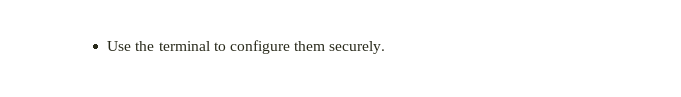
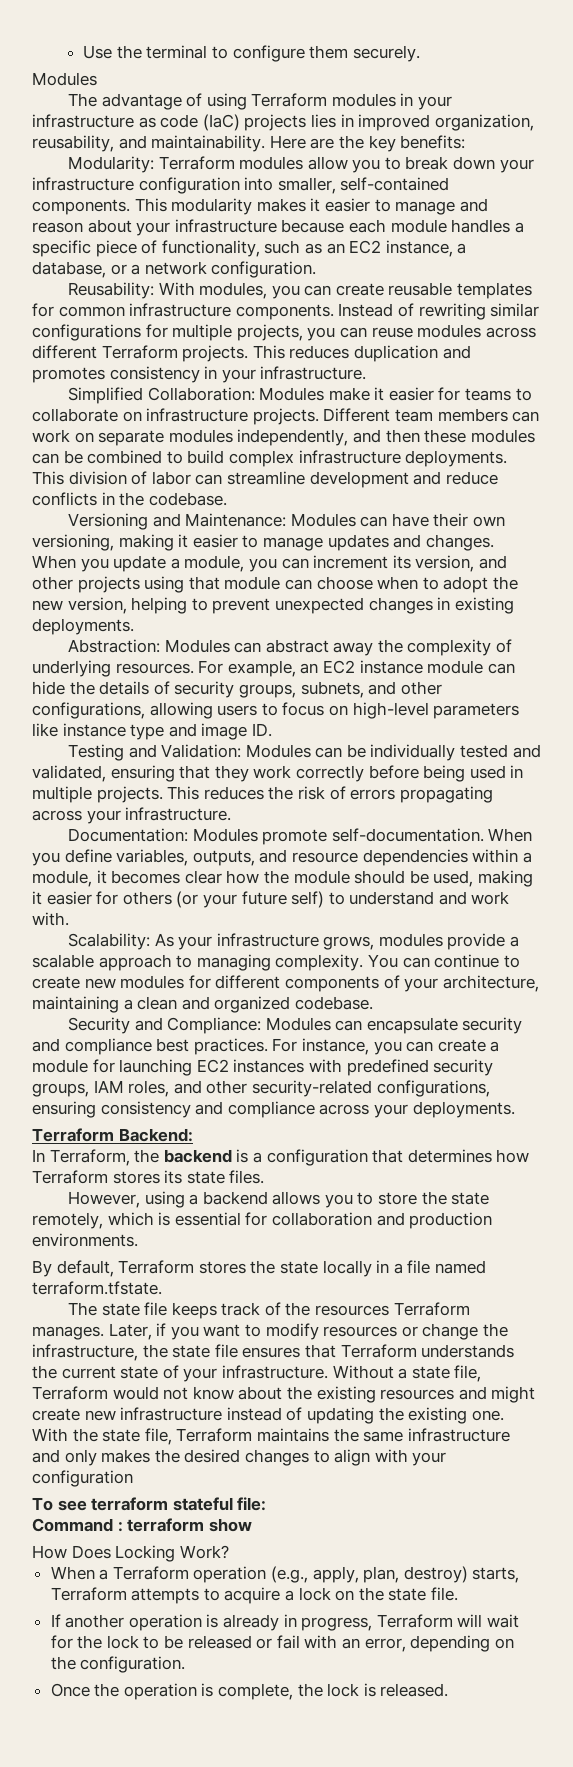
  Use the terminal to configure them securely.
+ Modules
+ The advantage of using Terraform modules in your infrastructure as code (IaC) projects lies in improved organization, reusability, and maintainability. Here are the key benefits:
+ Modularity: Terraform modules allow you to break down your infrastructure configuration into smaller, self-contained components. This modularity makes it easier to manage and reason about your infrastructure because each module handles a specific piece of functionality, such as an EC2 instance, a database, or a network configuration.
+ Reusability: With modules, you can create reusable templates for common infrastructure components. Instead of rewriting similar configurations for multiple projects, you can reuse modules across different Terraform projects. This reduces duplication and promotes consistency in your infrastructure.
+ Simplified Collaboration: Modules make it easier for teams to collaborate on infrastructure projects. Different team members can work on separate modules independently, and then these modules can be combined to build complex infrastructure deployments. This division of labor can streamline development and reduce conflicts in the codebase.
+ Versioning and Maintenance: Modules can have their own versioning, making it easier to manage updates and changes. When you update a module, you can increment its version, and other projects using that module can choose when to adopt the new version, helping to prevent unexpected changes in existing deployments.
+ Abstraction: Modules can abstract away the complexity of underlying resources. For example, an EC2 instance module can hide the details of security groups, subnets, and other configurations, allowing users to focus on high-level parameters like instance type and image ID.
+ Testing and Validation: Modules can be individually tested and validated, ensuring that they work correctly before being used in multiple projects. This reduces the risk of errors propagating across your infrastructure.
+ Documentation: Modules promote self-documentation. When you define variables, outputs, and resource dependencies within a module, it becomes clear how the module should be used, making it easier for others (or your future self) to understand and work with.
+ Scalability: As your infrastructure grows, modules provide a scalable approach to managing complexity. You can continue to create new modules for different components of your architecture, maintaining a clean and organized codebase.
+ Security and Compliance: Modules can encapsulate security and compliance best practices. For instance, you can create a module for launching EC2 instances with predefined security groups, IAM roles, and other security-related configurations, ensuring consistency and compliance across your deployments.
+ Terraform Backend:
+ In Terraform, the backend is a configuration that determines how Terraform stores its state files.
+ However, using a backend allows you to store the state remotely, which is essential for collaboration and production environments.
+ By default, Terraform stores the state locally in a file named terraform.tfstate.
+ The state file keeps track of the resources Terraform manages. Later, if you want to modify resources or change the infrastructure, the state file ensures that Terraform understands the current state of your infrastructure. Without a state file, Terraform would not know about the existing resources and might create new infrastructure instead of updating the existing one. With the state file, Terraform maintains the same infrastructure and only makes the desired changes to align with your configuration
+ To see terraform stateful file:
+ Command : terraform show
+ How Does Locking Work?
+ When a Terraform operation (e.g., apply, plan, destroy) starts, Terraform attempts to acquire a lock on the state file.
+ If another operation is already in progress, Terraform will wait for the lock to be released or fail with an error, depending on the configuration.
+ Once the operation is complete, the lock is released.

